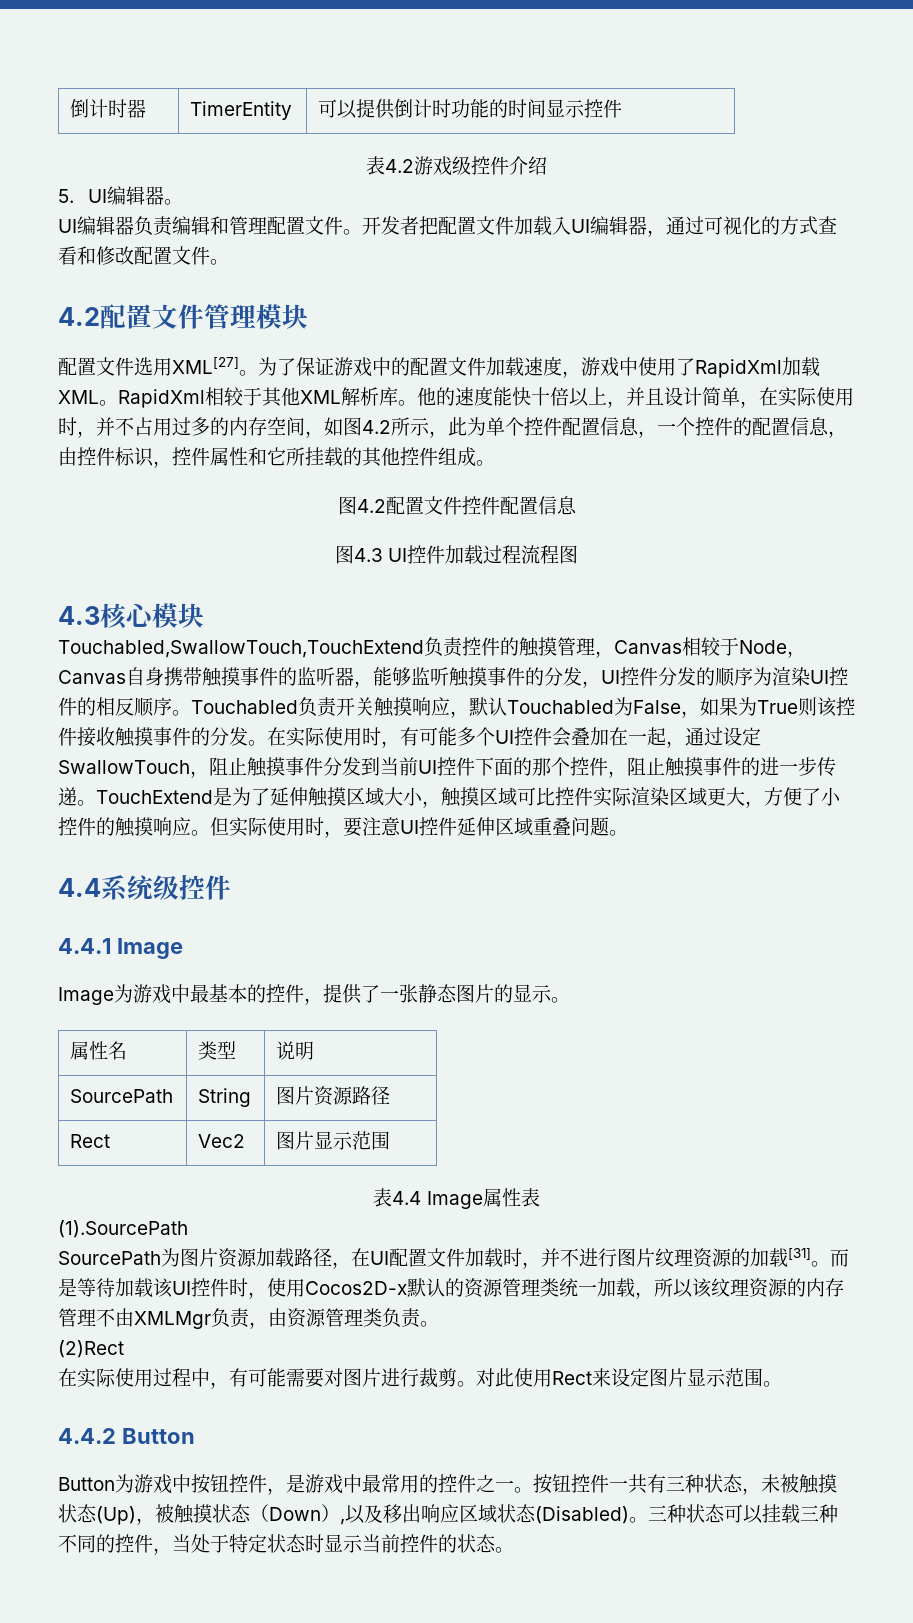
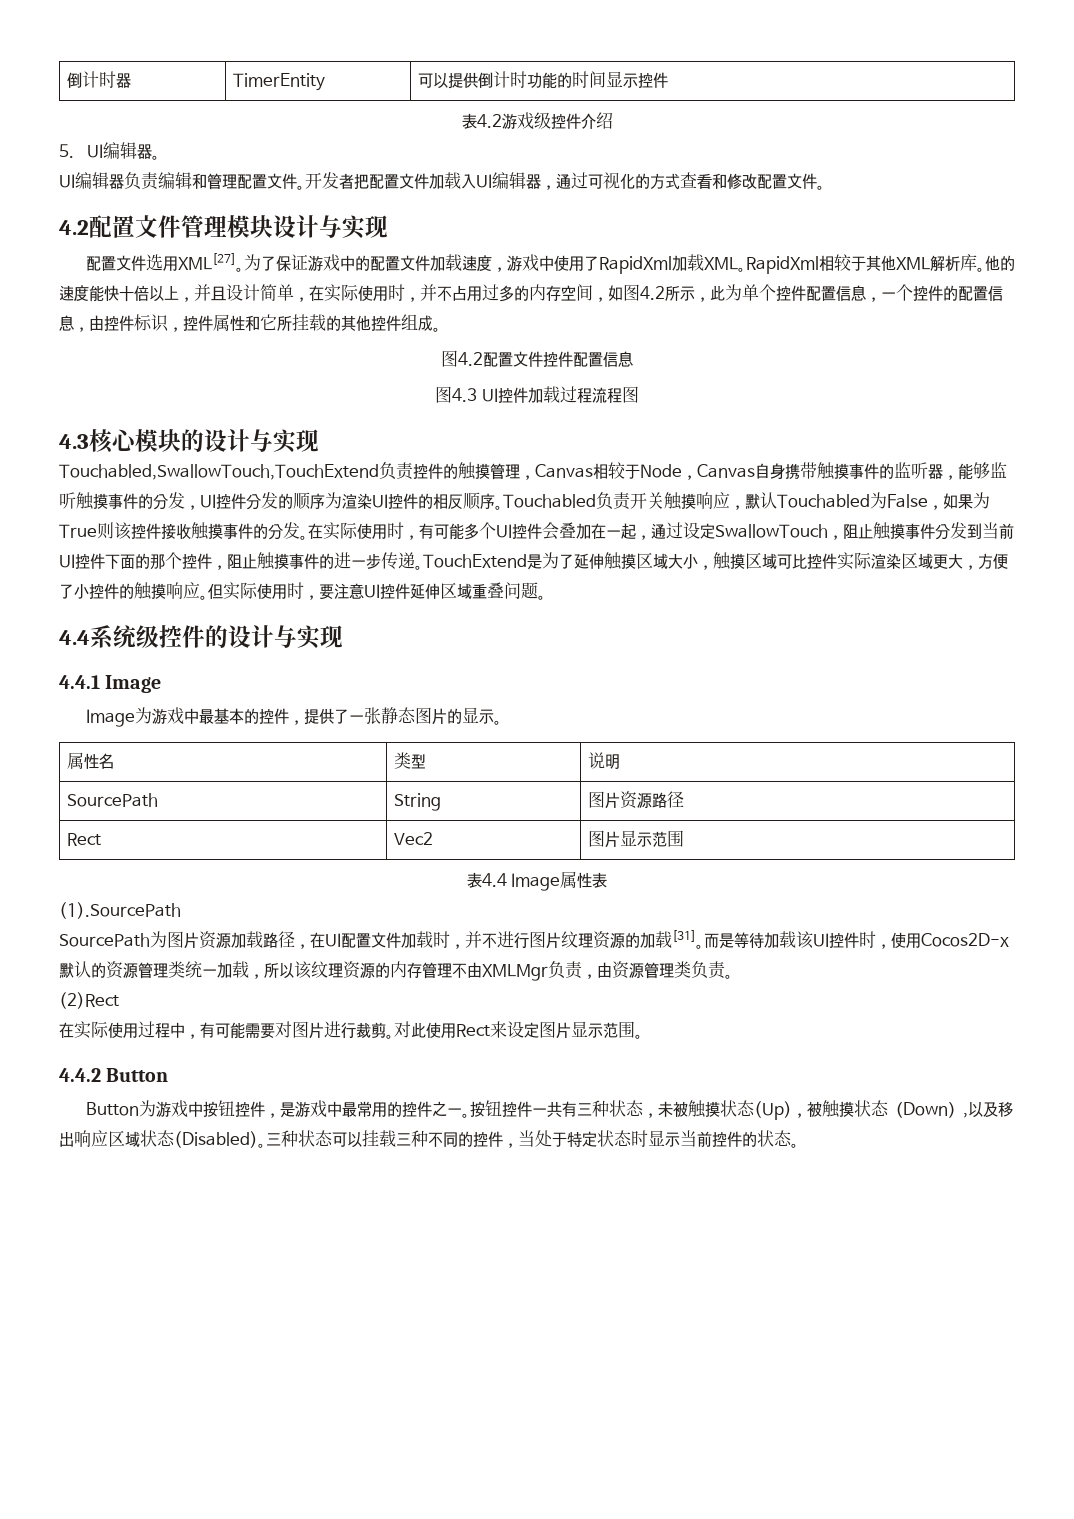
- 4.2配置文件管理模块
+ 4.2配置文件管理模块设计与实现
- 4.3核心模块
+ 4.3核心模块的设计与实现
- 4.4系统级控件
+ 4.4系统级控件的设计与实现

